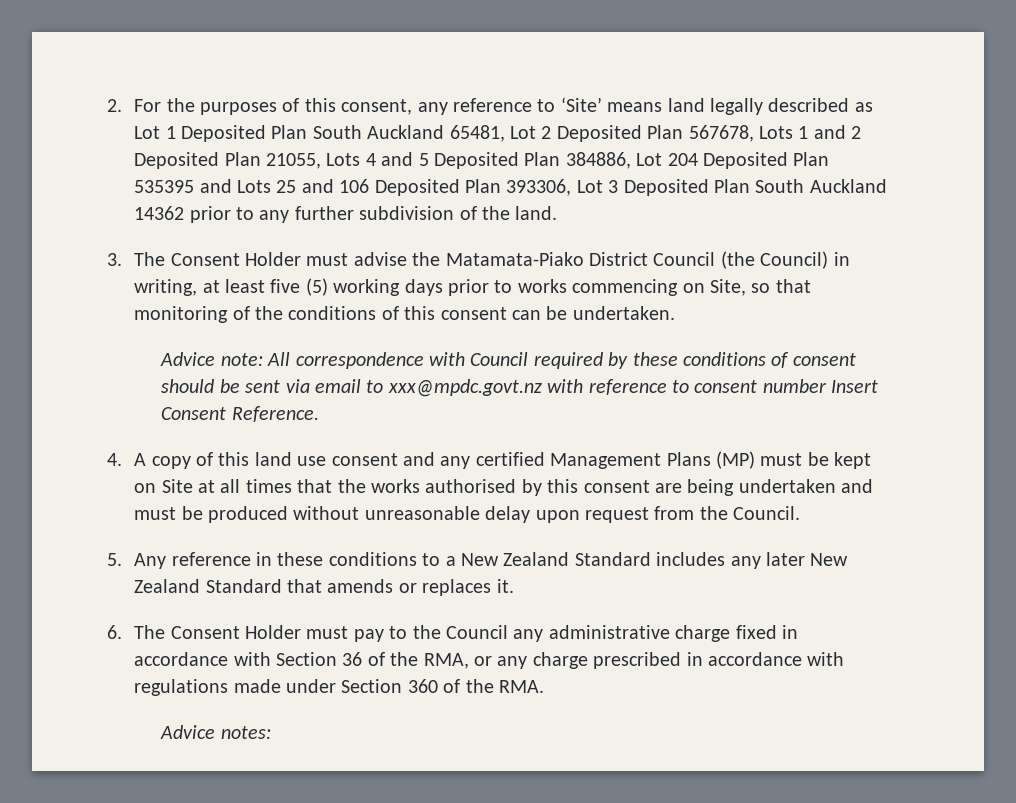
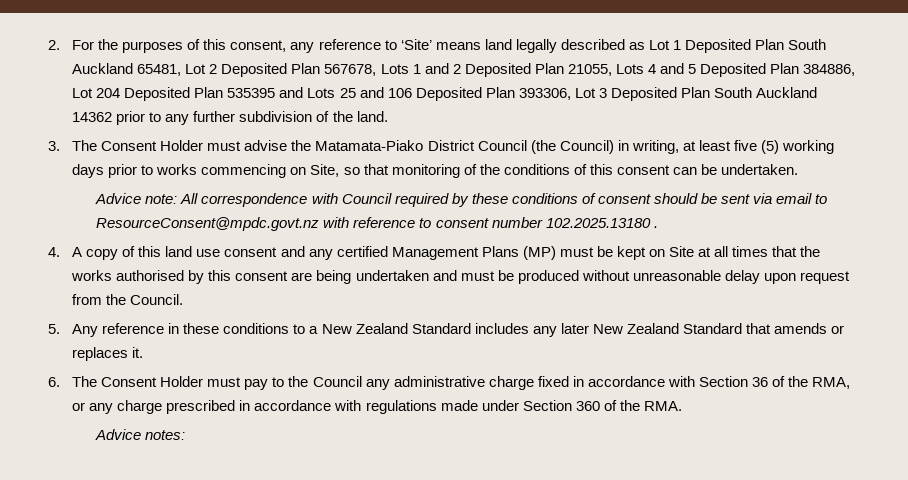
- Advice note: All correspondence with Council required by these conditions of consent should be sent via email to xxx@mpdc.govt.nz with reference to consent number Insert Consent Reference.
+ Advice note: All correspondence with Council required by these conditions of consent should be sent via email to ResourceConsent@mpdc.govt.nz with reference to consent number 102.2025.13180 .

